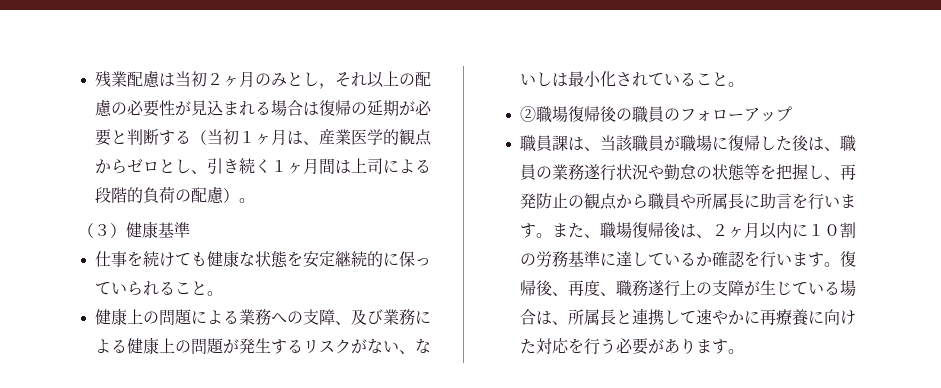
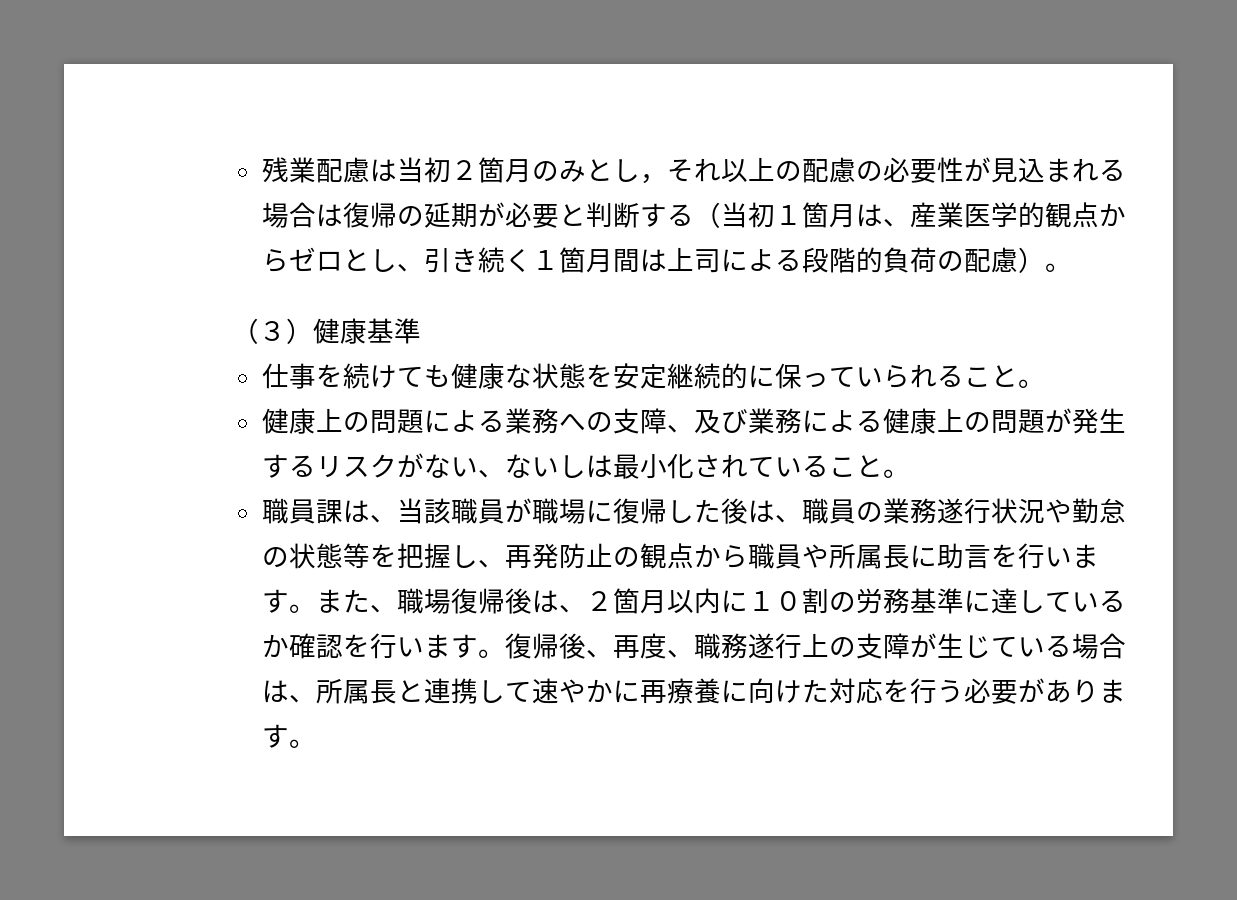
- 残業配慮は当初２ヶ月のみとし，それ以上の配慮の必要性が見込まれる場合は復帰の延期が必要と判断する（当初１ヶ月は、産業医学的観点からゼロとし、引き続く１ヶ月間は上司による段階的負荷の配慮）。
+ 残業配慮は当初２箇月のみとし，それ以上の配慮の必要性が見込まれる場合は復帰の延期が必要と判断する（当初１箇月は、産業医学的観点からゼロとし、引き続く１箇月間は上司による段階的負荷の配慮）。
- ②職場復帰後の職員のフォローアップ
- また、職場復帰後は、２ヶ月以内に１０割の労務基準に達しているか確認を行います。
+ また、職場復帰後は、２箇月以内に１０割の労務基準に達しているか確認を行います。

